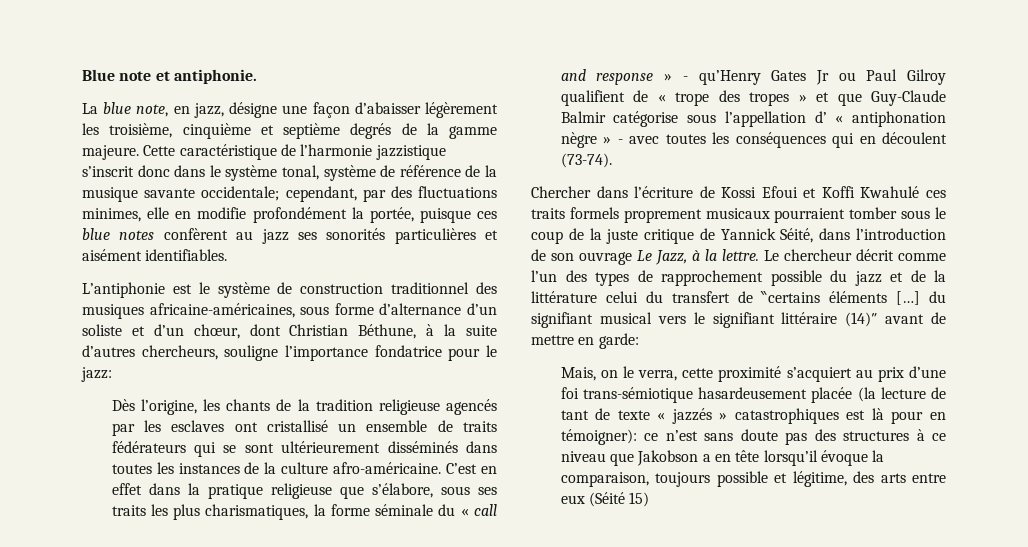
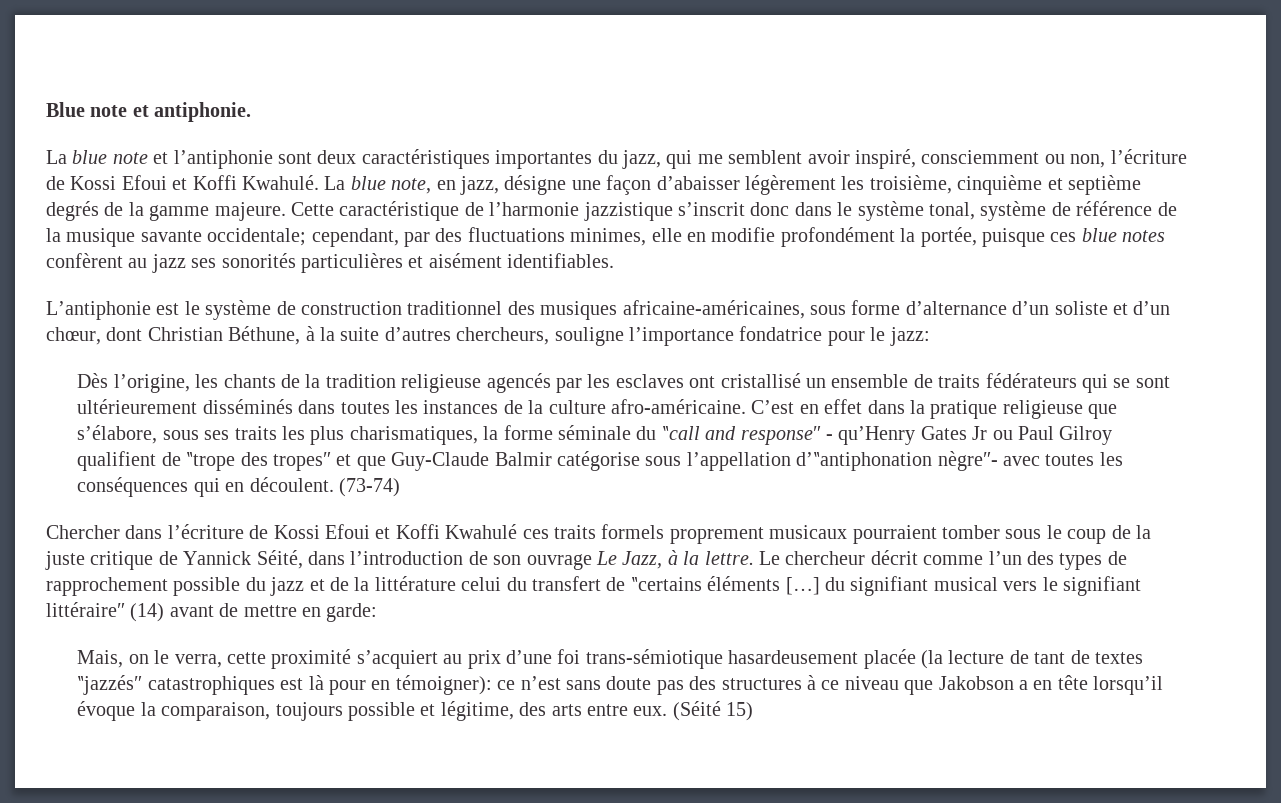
- La blue note, en jazz, désigne une façon d’abaisser légèrement les troisième, cinquième et septième degrés de la gamme majeure.
+ La blue note et l’antiphonie sont deux caractéristiques importantes du jazz, qui me semblent avoir inspiré, consciemment ou non, l’écriture de Kossi Efoui et Koffi Kwahulé. La blue note, en jazz, désigne une façon d’abaisser légèrement les troisième, cinquième et septième degrés de la gamme majeure.
- C’est en effet dans la pratique religieuse que s’élabore, sous ses traits les plus charismatiques, la forme séminale du « call and response » - qu’Henry Gates Jr ou Paul Gilroy qualifient de « trope des tropes » et que Guy-Claude Balmir catégorise sous l’appellation d’ « antiphonation nègre » - avec toutes les conséquences qui en découlent (73-74).
+ C’est en effet dans la pratique religieuse que s’élabore, sous ses traits les plus charismatiques, la forme séminale du ‶call and response″ - qu’Henry Gates Jr ou Paul Gilroy qualifient de ‶trope des tropes″ et que Guy-Claude Balmir catégorise sous l’appellation d’‶antiphonation nègre″- avec toutes les conséquences qui en découlent. (73-74)
- Le chercheur décrit comme l’un des types de rapprochement possible du jazz et de la littérature celui du transfert de ‶certains éléments […] du signifiant musical vers le signifiant littéraire (14)″ avant de mettre en garde:
+ Le chercheur décrit comme l’un des types de rapprochement possible du jazz et de la littérature celui du transfert de ‶certains éléments […] du signifiant musical vers le signifiant littéraire″ (14) avant de mettre en garde:
- Mais, on le verra, cette proximité s’acquiert au prix d’une foi trans-sémiotique hasardeusement placée (la lecture de tant de texte « jazzés » catastrophiques est là pour en témoigner): ce n’est sans doute pas des structures à ce niveau que Jakobson a en tête lorsqu’il évoque la comparaison, toujours possible et légitime, des arts entre eux (Séité 15)
+ Mais, on le verra, cette proximité s’acquiert au prix d’une foi trans-sémiotique hasardeusement placée (la lecture de tant de textes ‶jazzés″ catastrophiques est là pour en témoigner): ce n’est sans doute pas des structures à ce niveau que Jakobson a en tête lorsqu’il évoque la comparaison, toujours possible et légitime, des arts entre eux. (Séité 15)

